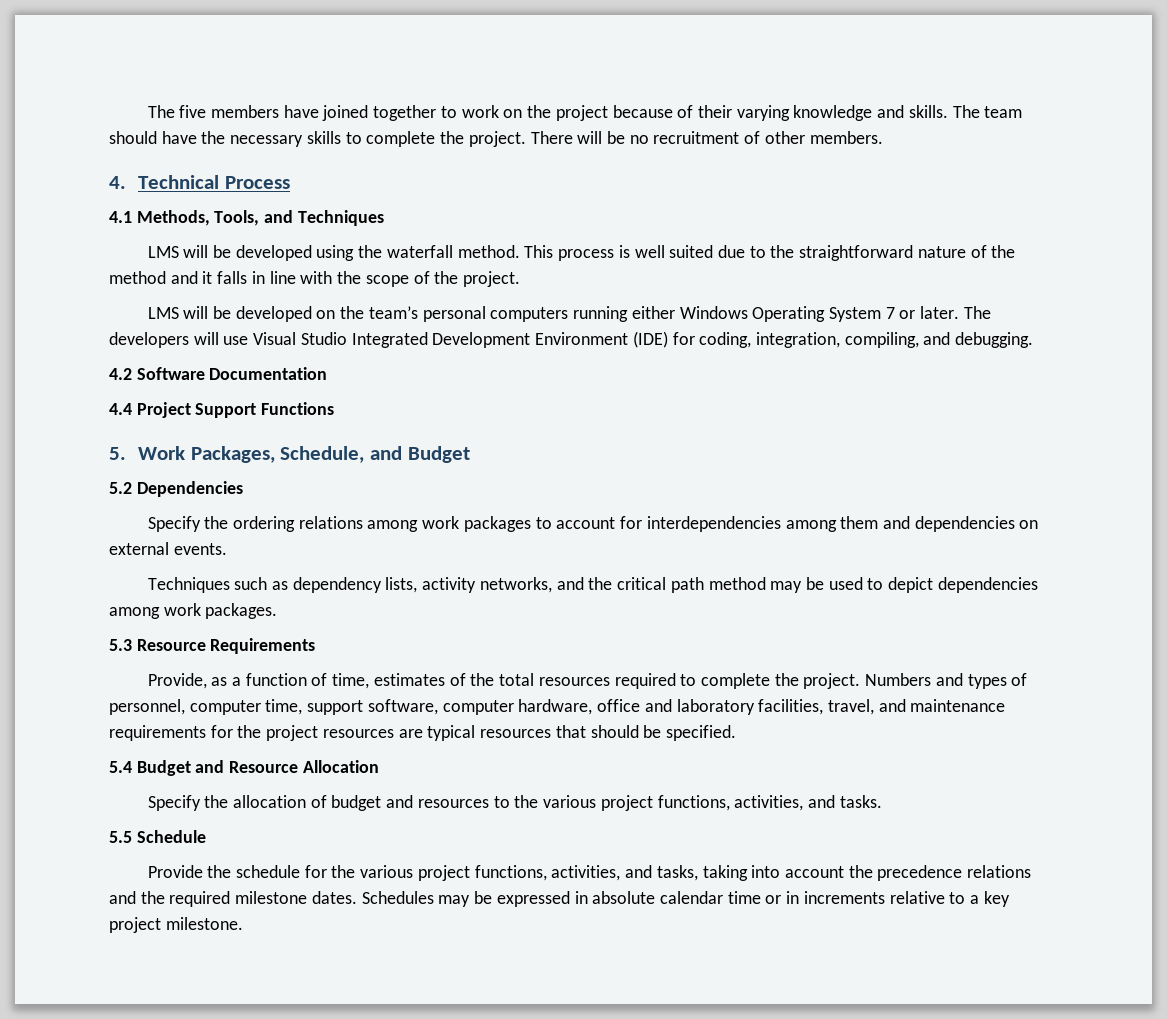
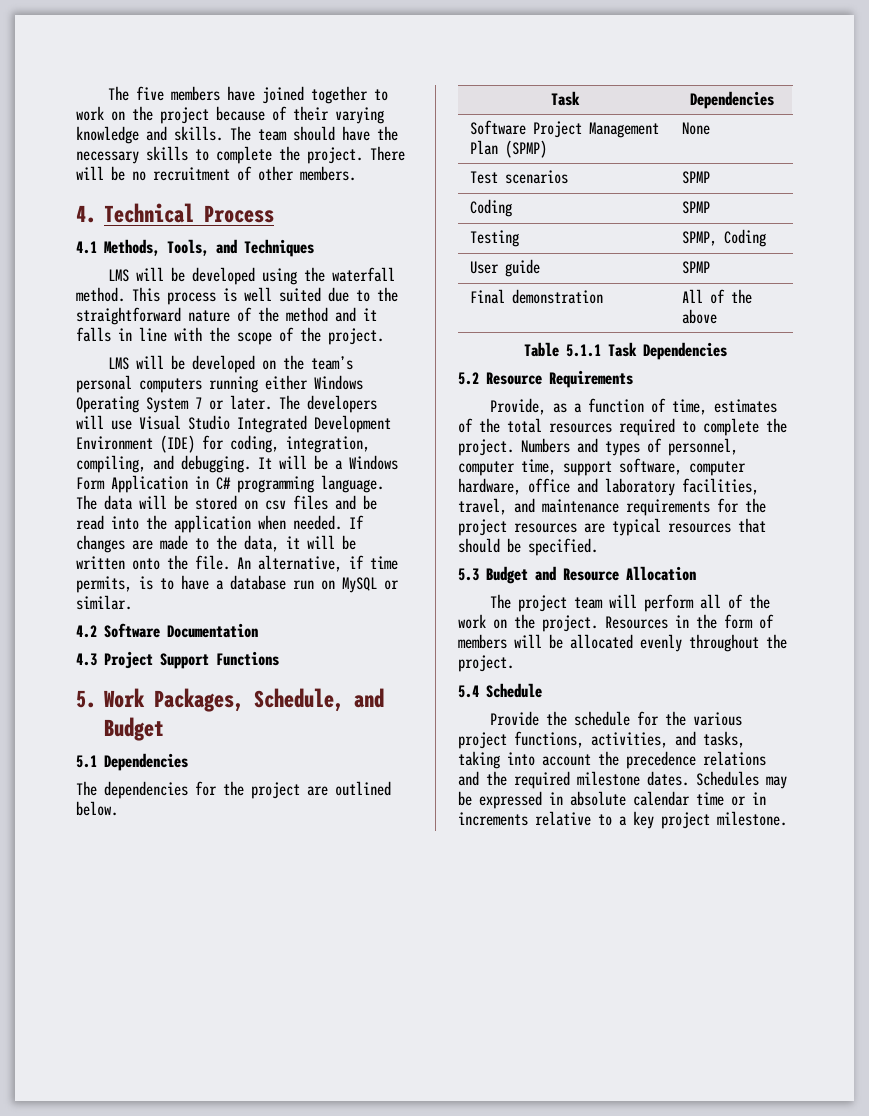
+ It will be a Windows Form Application in C# programming language. The data will be stored on csv files and be read into the application when needed. If changes are made to the data, it will be written onto the file. An alternative, if time permits, is to have a database run on MySQL or similar.
- 4.4 Project Support Functions
+ 4.3 Project Support Functions
- 5.2 Dependencies
- Specify the ordering relations among work packages to account for interdependencies among them and dependencies on external events.
- Techniques such as dependency lists, activity networks, and the critical path method may be used to depict dependencies among work packages.
- 5.3 Resource Requirements
+ 5.1 Dependencies
+ The dependencies for the project are outlined below.
+ Task | Dependencies
+ Software Project Management Plan (SPMP) | None
+ Test scenarios | SPMP
+ Coding | SPMP
+ Testing | SPMP, Coding
+ User guide | SPMP
+ Final demonstration | All of the above
+ Table 5.1.1 Task Dependencies
+ 5.2 Resource Requirements
- 5.4 Budget and Resource Allocation
+ 5.3 Budget and Resource Allocation
- Specify the allocation of budget and resources to the various project functions, activities, and tasks.
- 5.5 Schedule
+ The project team will perform all of the work on the project. Resources in the form of members will be allocated evenly throughout the project.
+ 5.4 Schedule

